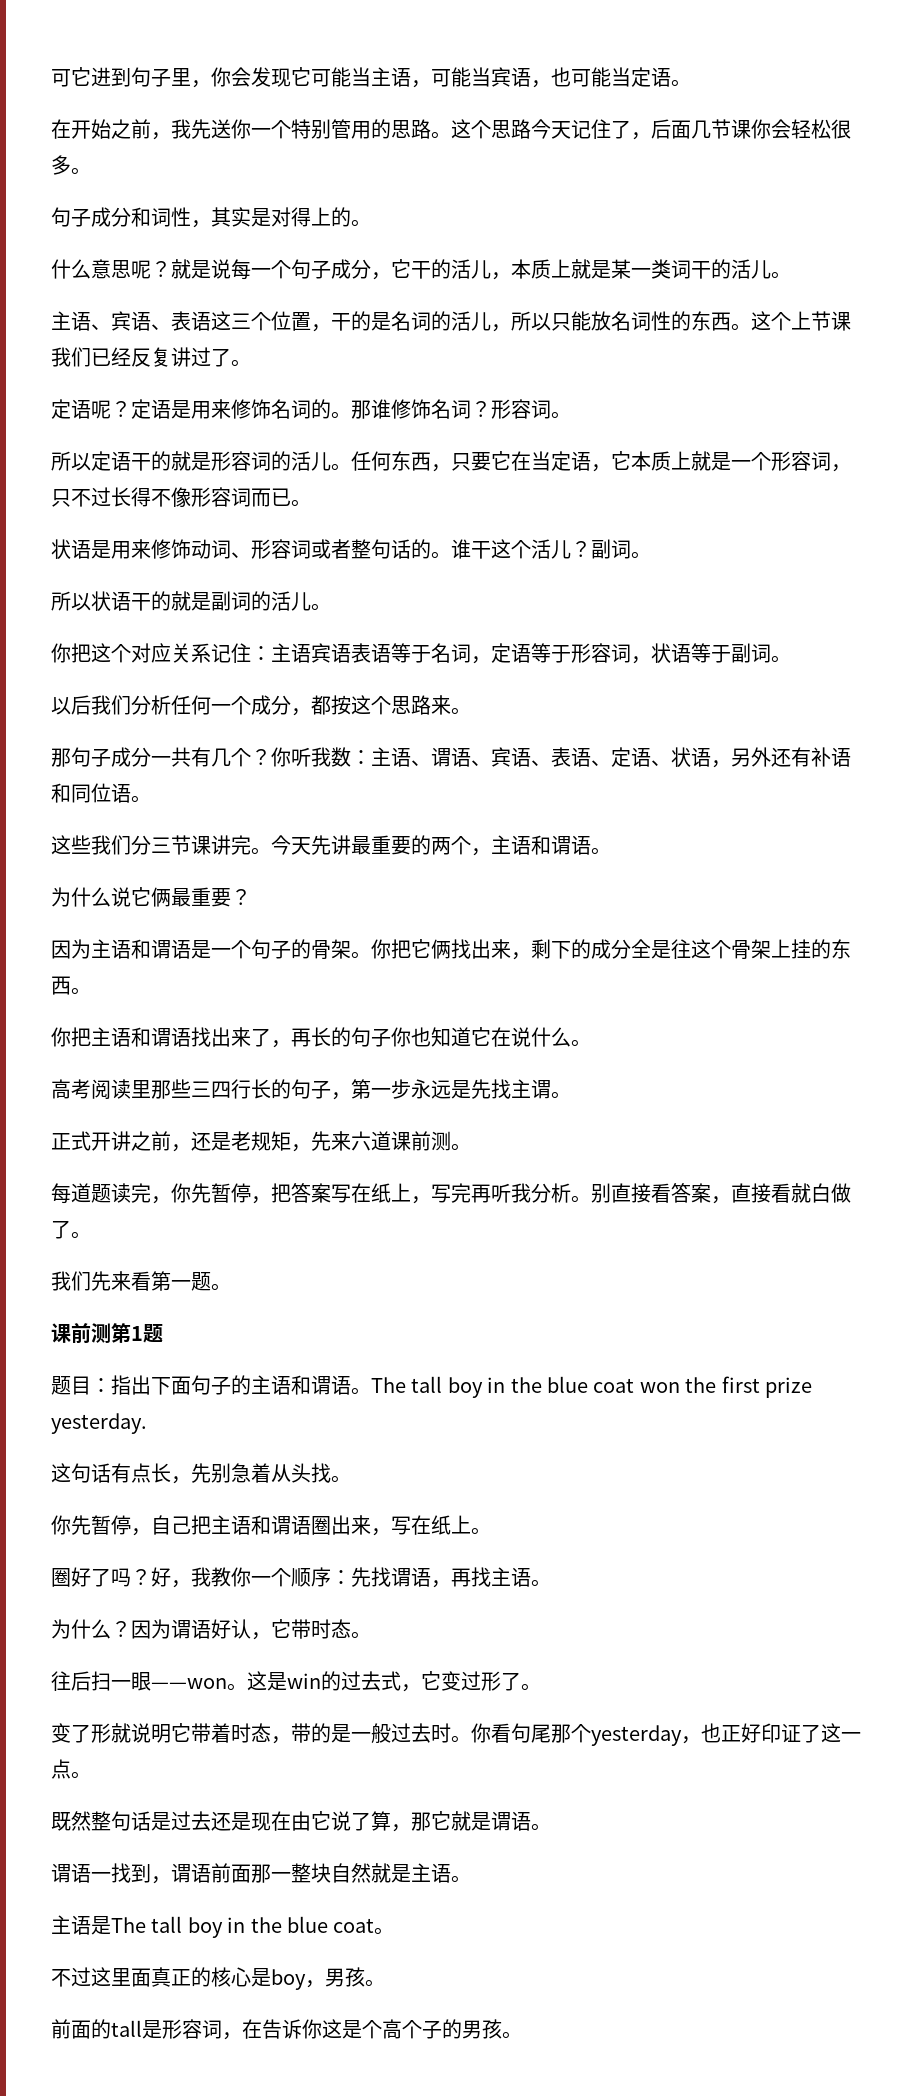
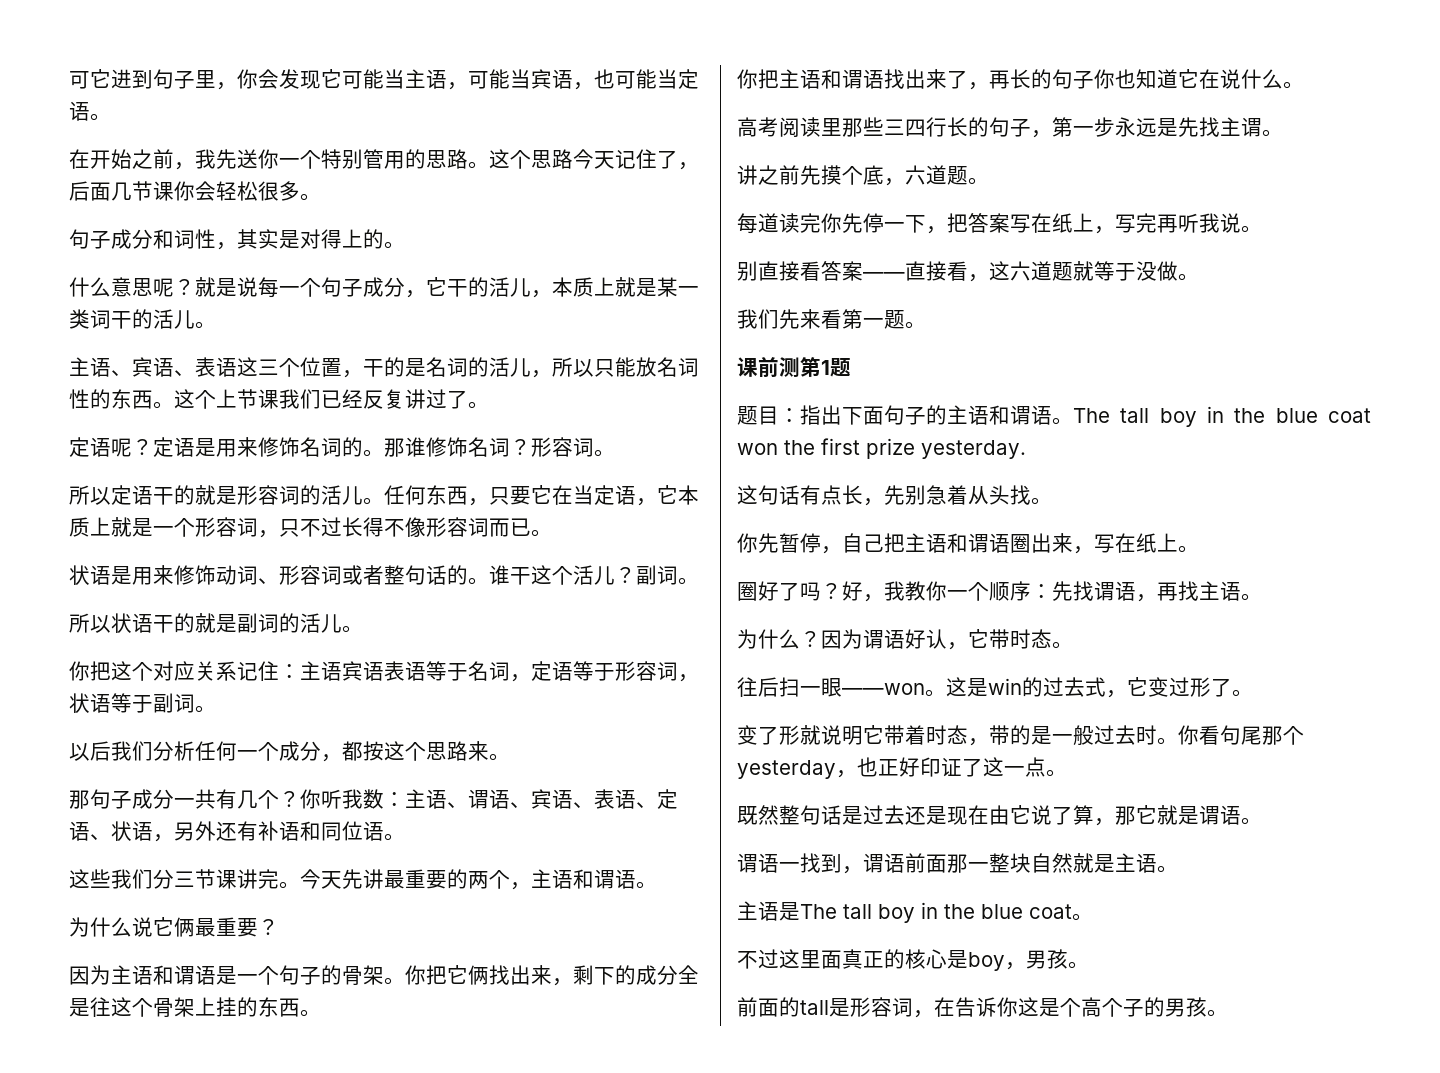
- 正式开讲之前，还是老规矩，先来六道课前测。
- 每道题读完，你先暂停，把答案写在纸上，写完再听我分析。别直接看答案，直接看就白做了。
+ 讲之前先摸个底，六道题。
+ 每道读完你先停一下，把答案写在纸上，写完再听我说。
+ 别直接看答案——直接看，这六道题就等于没做。

